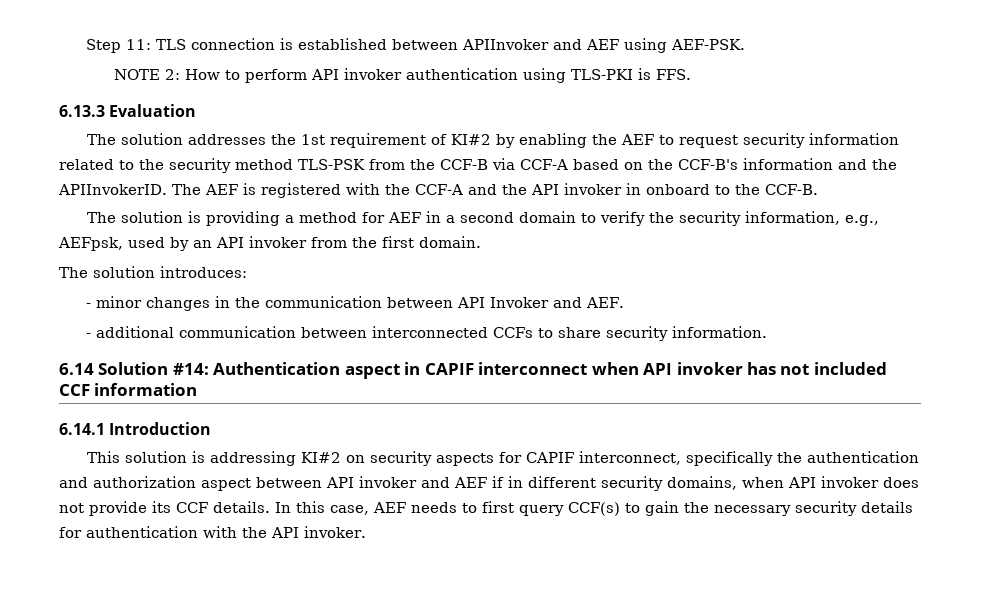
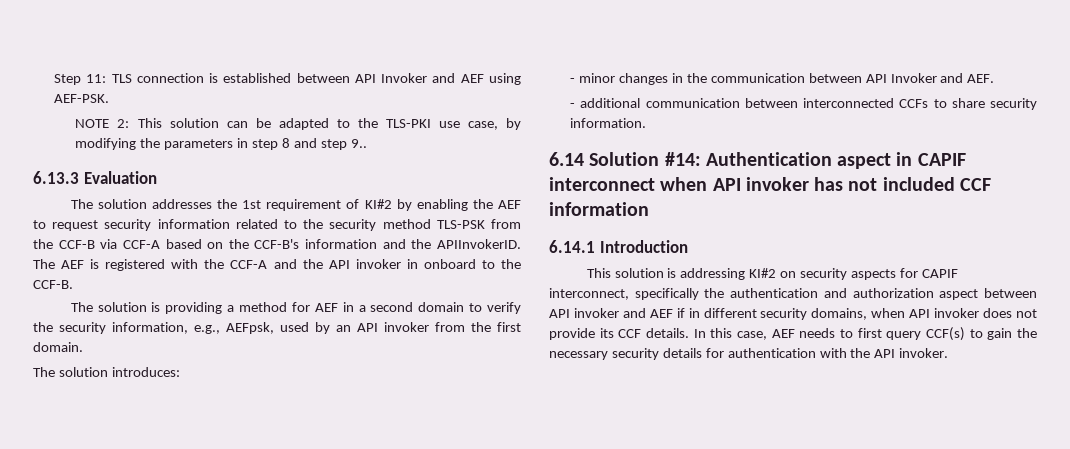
- Step 11: TLS connection is established between APIInvoker and AEF using AEF-PSK.
+ Step 11: TLS connection is established between API Invoker and AEF using AEF-PSK.
- NOTE 2: How to perform API invoker authentication using TLS-PKI is FFS.
+ NOTE 2: This solution can be adapted to the TLS-PKI use case, by modifying the parameters in step 8 and step 9..

